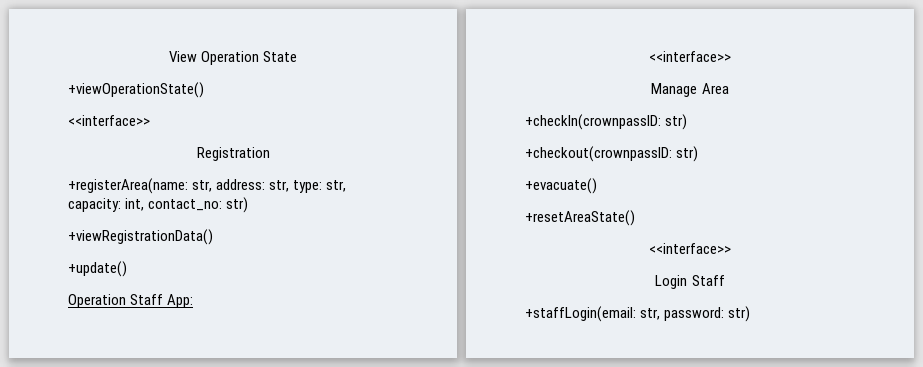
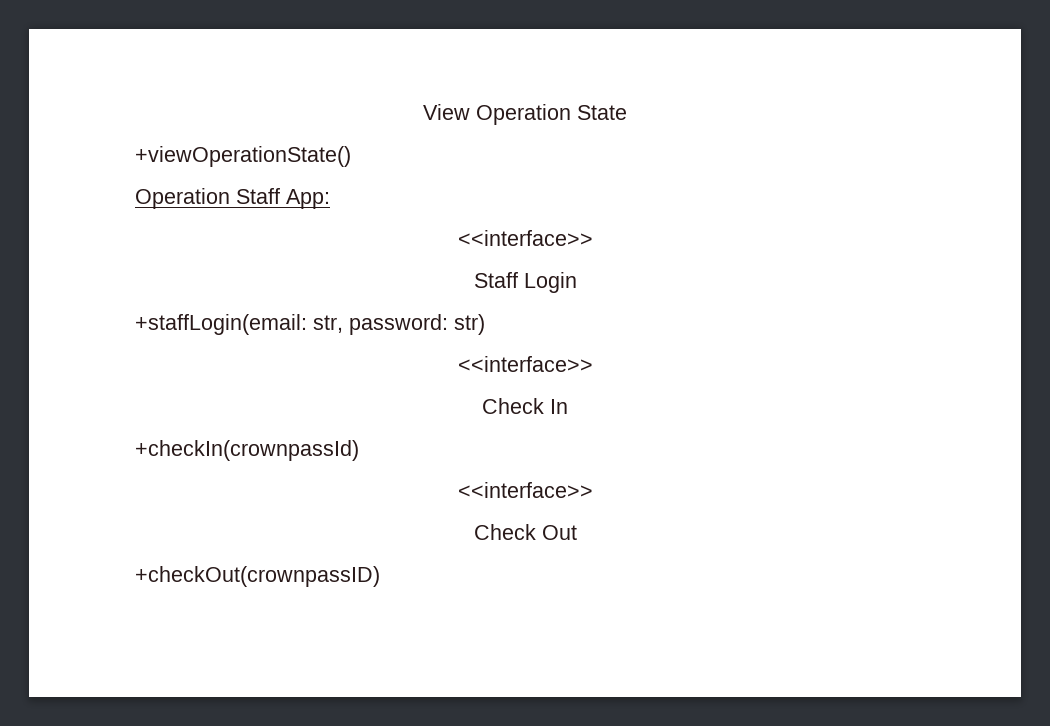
  +viewOperationState()
- <<interface>>
- Registration
- +registerArea(name: str, address: str, type: str, capacity: int, contact_no: str)
- +viewRegistrationData()
- +update()
  Operation Staff App:
  <<interface>>
- Manage Area
- +checkIn(crownpassID: str)
- +checkout(crownpassID: str)
- +evacuate()
- +resetAreaState()
- <<interface>>
- Login Staff
+ Staff Login
  +staffLogin(email: str, password: str)
+ <<interface>>
+ Check In
+ +checkIn(crownpassId)
+ <<interface>>
+ Check Out
+ +checkOut(crownpassID)

